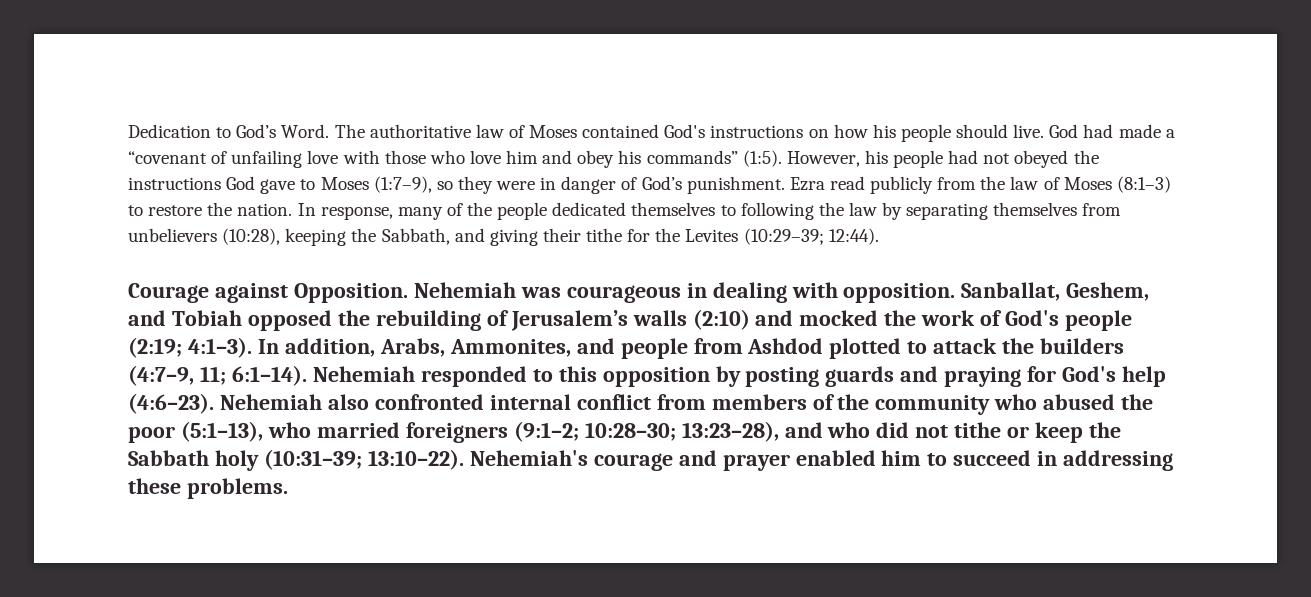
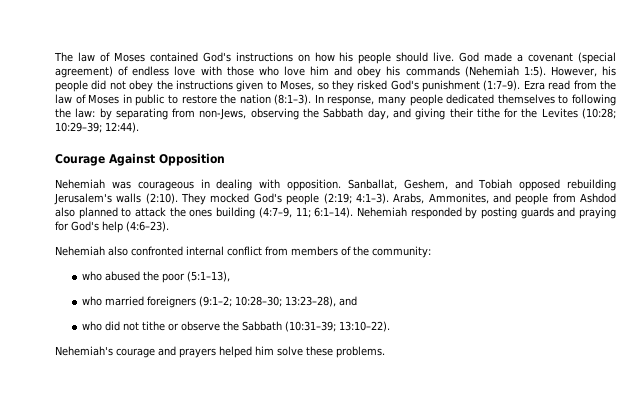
- Dedication to God’s Word. The authoritative law of Moses contained God's instructions on how his people should live.
+ The law of Moses contained God's instructions on how his people should live.
- God had made a “covenant of unfailing love with those who love him and obey his commands” (1:5). However, his people had not obeyed the instructions God gave to Moses (1:7–9), so they were in danger of God’s punishment.
+ God made a covenant (special agreement) of endless love with those who love him and obey his commands (Nehemiah 1:5). However, his people did not obey the instructions given to Moses, so they risked God's punishment (1:7–9).
- Ezra read publicly from the law of Moses (8:1–3) to restore the nation.
+ Ezra read from the law of Moses in public to restore the nation (8:1–3).
- In response, many of the people dedicated themselves to following the law by separating themselves from unbelievers (10:28), keeping the Sabbath, and giving their tithe for the Levites (10:29–39; 12:44).
+ In response, many people dedicated themselves to following the law: by separating from non-Jews, observing the Sabbath day, and giving their tithe for the Levites (10:28; 10:29–39; 12:44).
- Courage against Opposition. Nehemiah was courageous in dealing with opposition.
+ Courage Against Opposition
+ Nehemiah was courageous in dealing with opposition.
- Sanballat, Geshem, and Tobiah opposed the rebuilding of Jerusalem’s walls (2:10) and mocked the work of God's people (2:19; 4:1–3).
+ Sanballat, Geshem, and Tobiah opposed rebuilding Jerusalem's walls (2:10). They mocked God's people (2:19; 4:1–3).
- In addition, Arabs, Ammonites, and people from Ashdod plotted to attack the builders (4:7–9, 11; 6:1–14).
+ Arabs, Ammonites, and people from Ashdod also planned to attack the ones building (4:7–9, 11; 6:1–14).
- Nehemiah responded to this opposition by posting guards and praying for God's help (4:6–23). Nehemiah also confronted internal conflict from members of the community who abused the poor (5:1–13), who married foreigners (9:1–2; 10:28–30; 13:23–28), and who did not tithe or keep the Sabbath holy (10:31–39; 13:10–22). Nehemiah's courage and prayer enabled him to succeed in addressing these problems.
+ Nehemiah responded by posting guards and praying for God's help (4:6–23).
+ Nehemiah also confronted internal conflict from members of the community:
+ who abused the poor (5:1–13),
+ who married foreigners (9:1–2; 10:28–30; 13:23–28), and
+ who did not tithe or observe the Sabbath (10:31–39; 13:10–22).
+ Nehemiah's courage and prayers helped him solve these problems.

